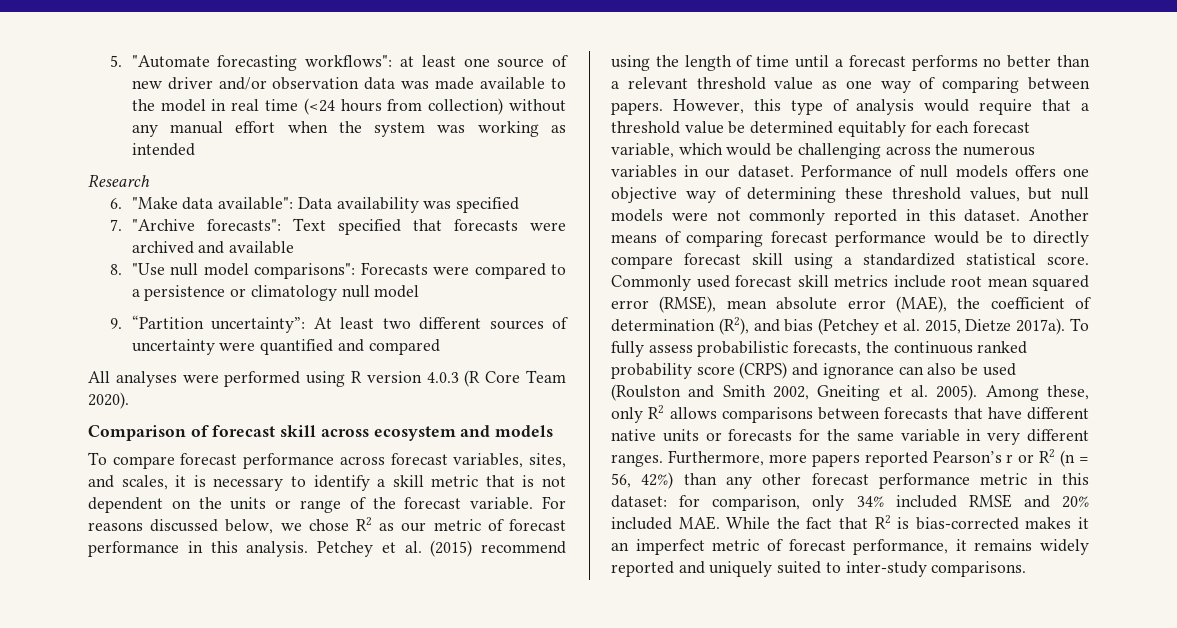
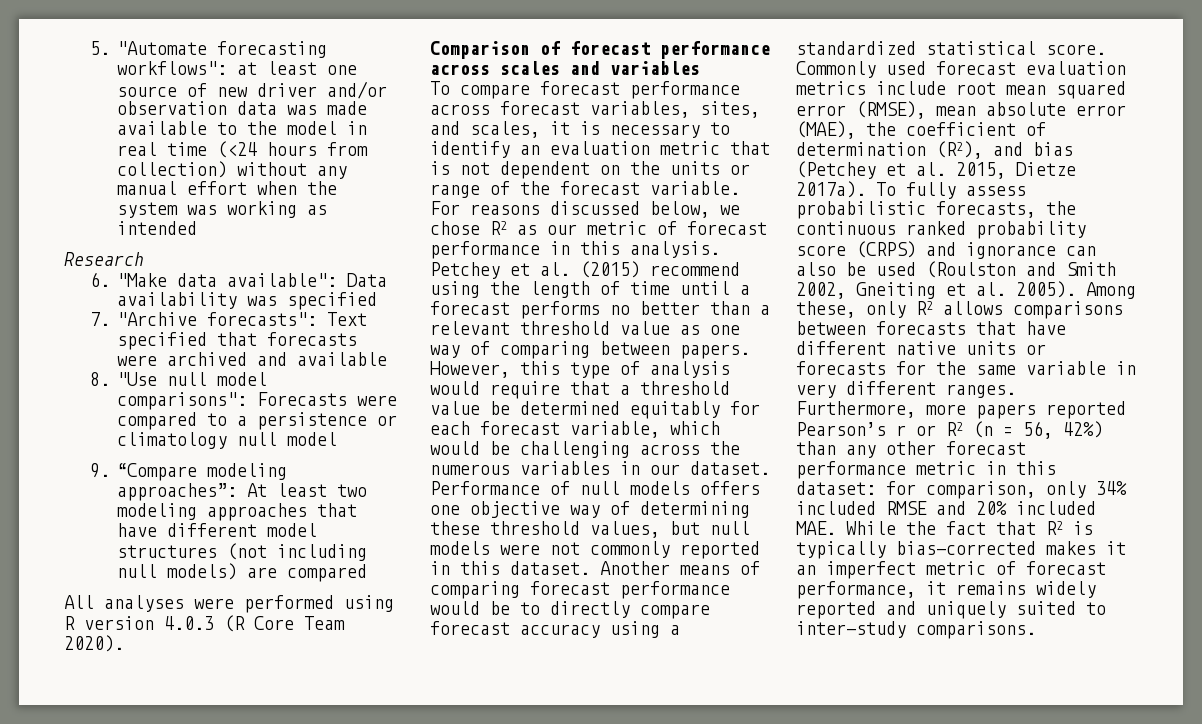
- 9. “Partition uncertainty”: At least two different sources of uncertainty were quantified and compared
+ 9. “Compare modeling approaches”: At least two modeling approaches that have different model structures (not including null models) are compared
- Comparison of forecast skill across ecosystem and models
+ Comparison of forecast performance across scales and variables
- To compare forecast performance across forecast variables, sites, and scales, it is necessary to identify a skill metric that is not dependent on the units or range of the forecast variable.
+ To compare forecast performance across forecast variables, sites, and scales, it is necessary to identify an evaluation metric that is not dependent on the units or range of the forecast variable.
- Another means of comparing forecast performance would be to directly compare forecast skill using a standardized statistical score.
+ Another means of comparing forecast performance would be to directly compare forecast accuracy using a standardized statistical score.
- Commonly used forecast skill metrics include root mean squared error (RMSE), mean absolute error (MAE), the coefficient of determination (R2), and bias (Petchey et al. 2015, Dietze 2017a).
+ Commonly used forecast evaluation metrics include root mean squared error (RMSE), mean absolute error (MAE), the coefficient of determination (R2), and bias (Petchey et al. 2015, Dietze 2017a).
- Furthermore, more papers reported Pearson’s r or R2 (n = 56, 42%) than any other forecast performance metric in this dataset: for comparison, only 34% included RMSE and 20% included MAE. While the fact that R2 is bias-corrected makes it an imperfect metric of forecast performance, it remains widely reported and uniquely suited to inter-study comparisons.
+ Furthermore, more papers reported Pearson’s r or R2 (n = 56, 42%) than any other forecast performance metric in this dataset: for comparison, only 34% included RMSE and 20% included MAE. While the fact that R2 is typically bias-corrected makes it an imperfect metric of forecast performance, it remains widely reported and uniquely suited to inter-study comparisons.

